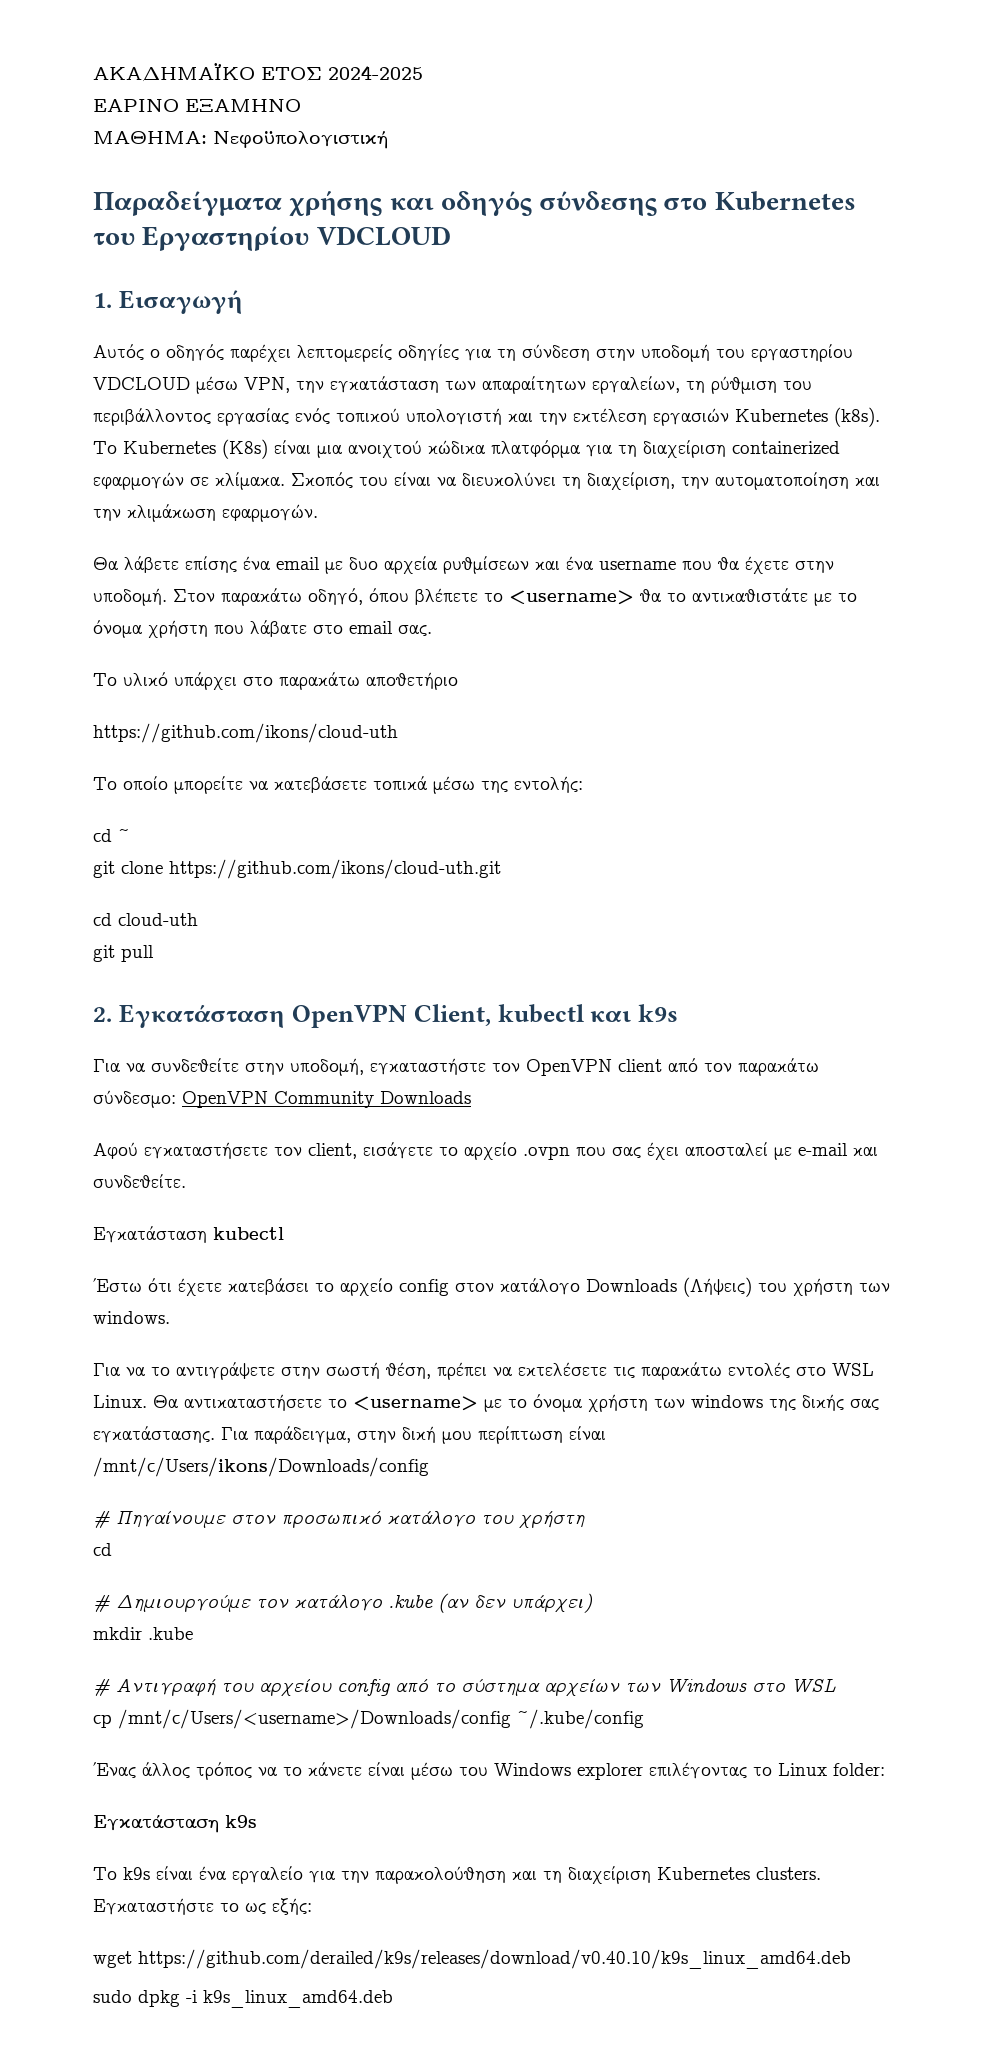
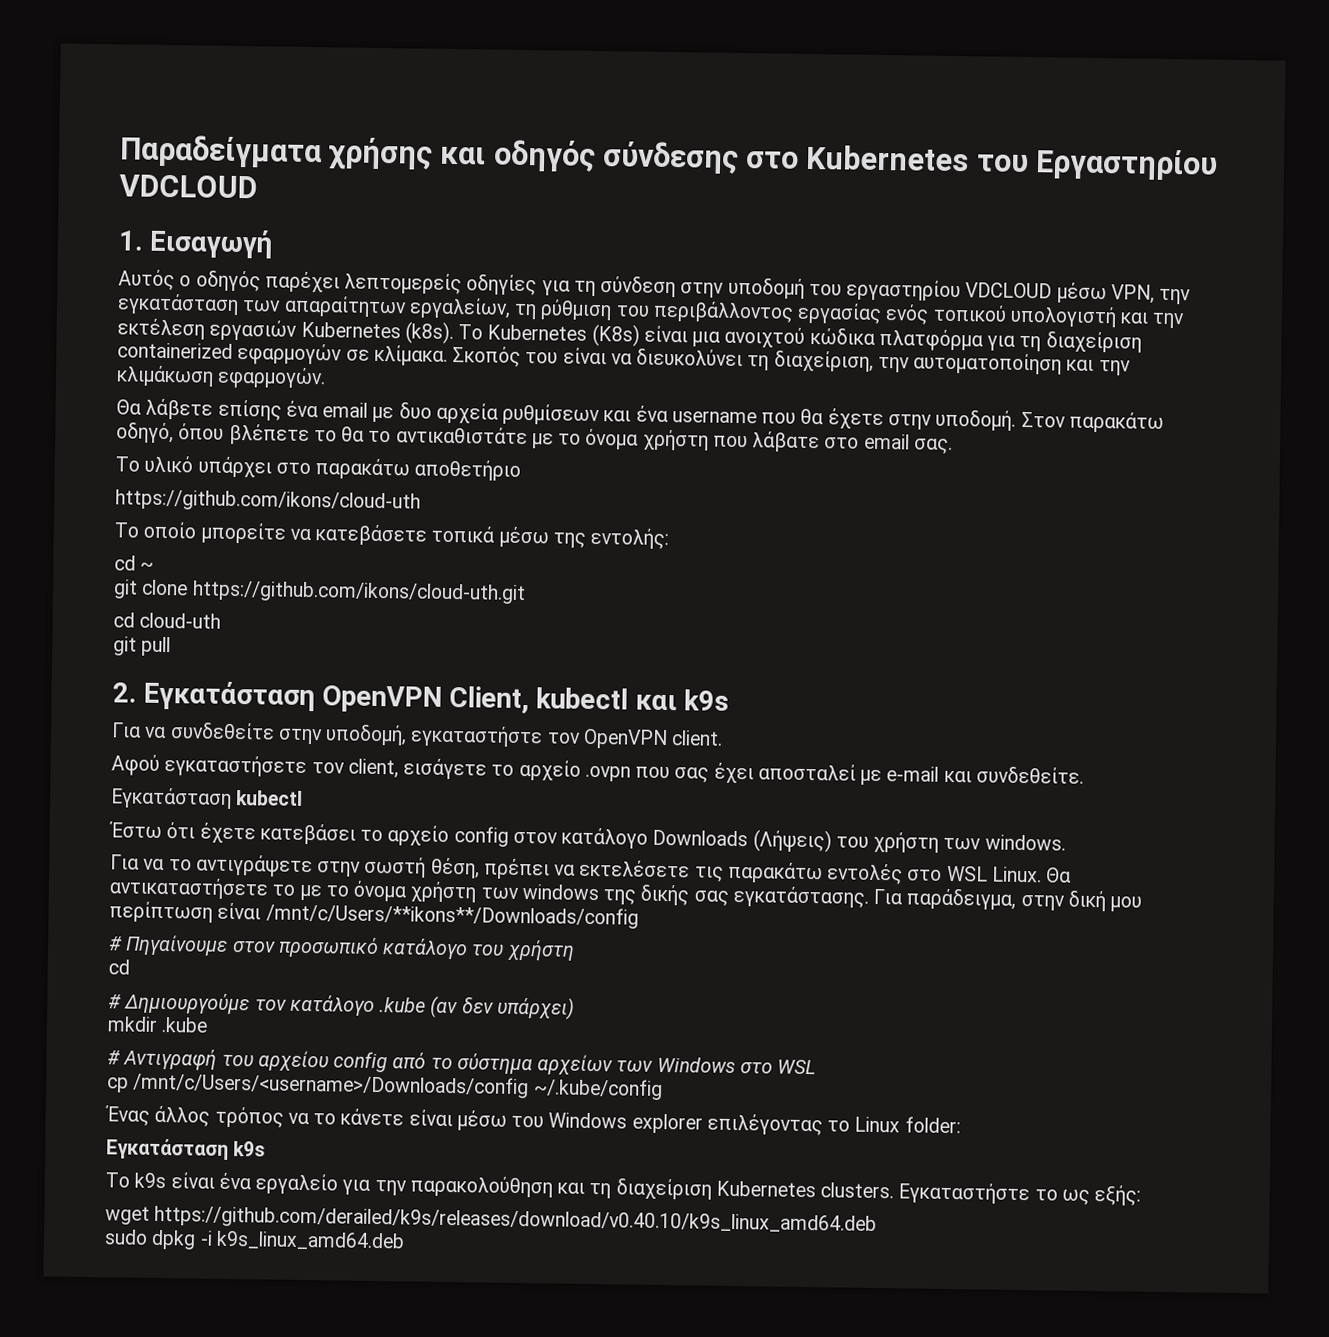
- ΑΚΑΔΗΜΑΪΚΟ ΕΤΟΣ 2024-2025
- ΕΑΡΙΝΟ ΕΞΑΜΗΝΟ
- ΜΑΘΗΜΑ: Νεφοϋπολογιστική
- Στον παρακάτω οδηγό, όπου βλέπετε το <username> θα το αντικαθιστάτε με το όνομα χρήστη που λάβατε στο email σας.
+ Στον παρακάτω οδηγό, όπου βλέπετε το θα το αντικαθιστάτε με το όνομα χρήστη που λάβατε στο email σας.
- Για να συνδεθείτε στην υποδομή, εγκαταστήστε τον OpenVPN client από τον παρακάτω σύνδεσμο: OpenVPN Community Downloads
+ Για να συνδεθείτε στην υποδομή, εγκαταστήστε τον OpenVPN client.
- Θα αντικαταστήσετε το <username> με το όνομα χρήστη των windows της δικής σας εγκατάστασης.
+ Θα αντικαταστήσετε το με το όνομα χρήστη των windows της δικής σας εγκατάστασης.
- Για παράδειγμα, στην δική μου περίπτωση είναι /mnt/c/Users/ikons/Downloads/config
+ Για παράδειγμα, στην δική μου περίπτωση είναι /mnt/c/Users/**ikons**/Downloads/config

